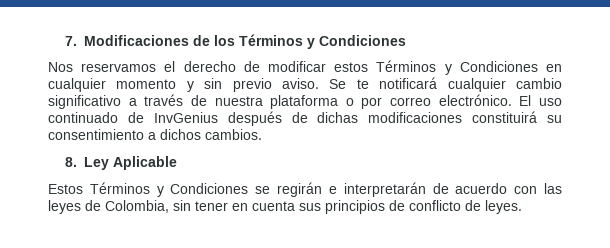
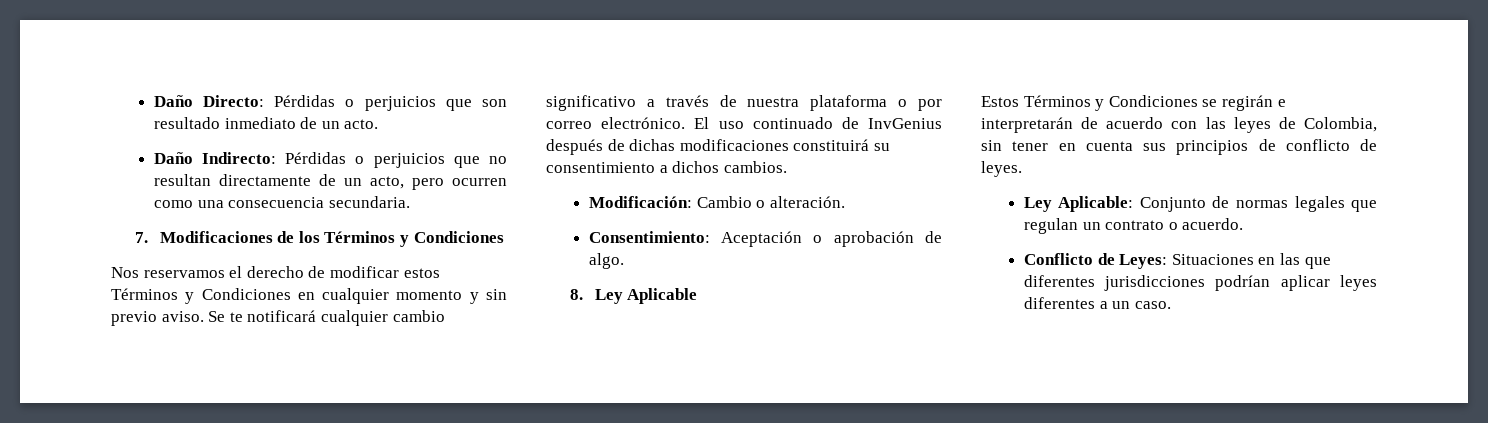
+ Daño Directo: Pérdidas o perjuicios que son resultado inmediato de un acto.
+ Daño Indirecto: Pérdidas o perjuicios que no resultan directamente de un acto, pero ocurren como una consecuencia secundaria.
+ Modificación: Cambio o alteración.
+ Consentimiento: Aceptación o aprobación de algo.
+ Ley Aplicable: Conjunto de normas legales que regulan un contrato o acuerdo.
+ Conflicto de Leyes: Situaciones en las que diferentes jurisdicciones podrían aplicar leyes diferentes a un caso.

